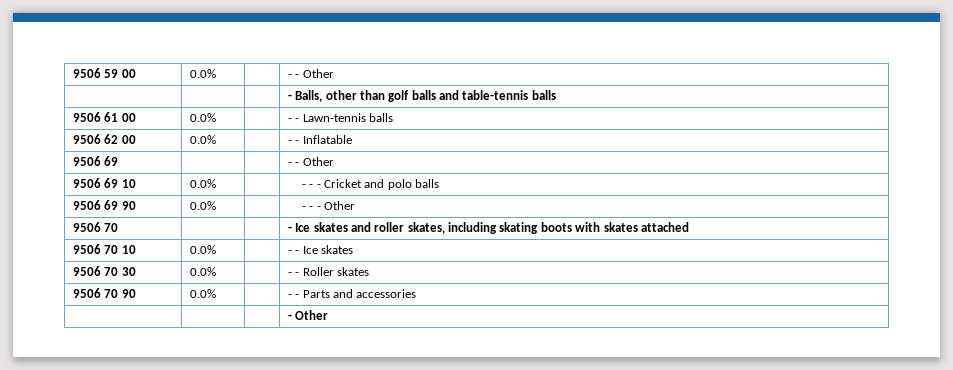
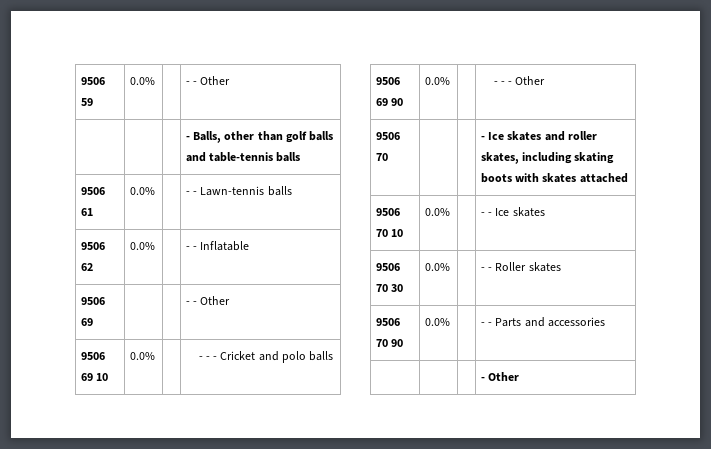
- 9506 59 00 | 0.0% | | - - Other
+ 9506 59 | 0.0% | | - - Other
- 9506 61 00 | 0.0% | | - - Lawn-tennis balls
+ 9506 61 | 0.0% | | - - Lawn-tennis balls
- 9506 62 00 | 0.0% | | - - Inflatable
+ 9506 62 | 0.0% | | - - Inflatable

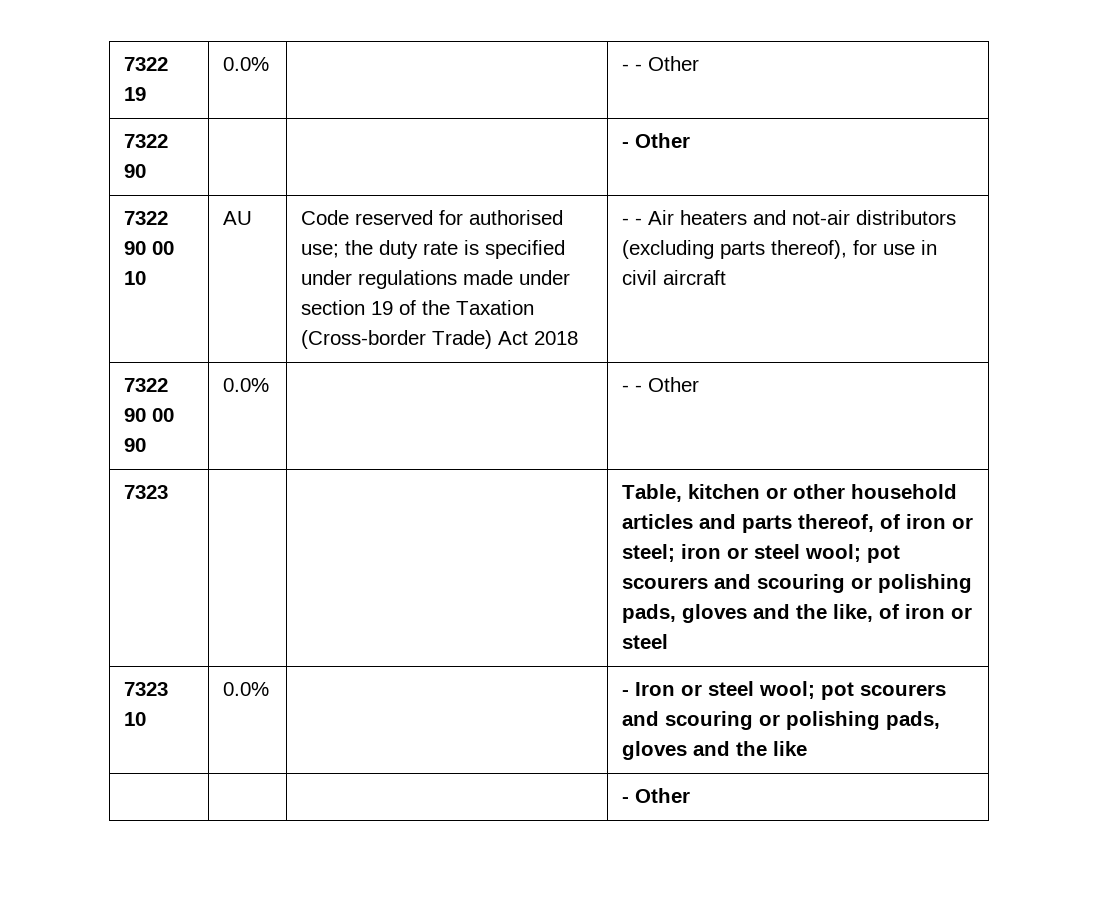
- 9506 59 | 0.0% | | - - Other
- | | | - Balls, other than golf balls and table-tennis balls
- 9506 61 | 0.0% | | - - Lawn-tennis balls
- 9506 62 | 0.0% | | - - Inflatable
- 9506 69 | | | - - Other
- 9506 69 10 | 0.0% | | - - - Cricket and polo balls
- 9506 69 90 | 0.0% | | - - - Other
- 9506 70 | | | - Ice skates and roller skates, including skating boots with skates attached
- 9506 70 10 | 0.0% | | - - Ice skates
- 9506 70 30 | 0.0% | | - - Roller skates
- 9506 70 90 | 0.0% | | - - Parts and accessories
+ 7322 19 | 0.0% | | - - Other
+ 7322 90 | | | - Other
+ 7322 90 00 10 | AU | Code reserved for authorised use; the duty rate is specified under regulations made under section 19 of the Taxation (Cross-border Trade) Act 2018 | - - Air heaters and not-air distributors (excluding parts thereof), for use in civil aircraft
+ 7322 90 00 90 | 0.0% | | - - Other
+ 7323 | | | Table, kitchen or other household articles and parts thereof, of iron or steel; iron or steel wool; pot scourers and scouring or polishing pads, gloves and the like, of iron or steel
+ 7323 10 | 0.0% | | - Iron or steel wool; pot scourers and scouring or polishing pads, gloves and the like

